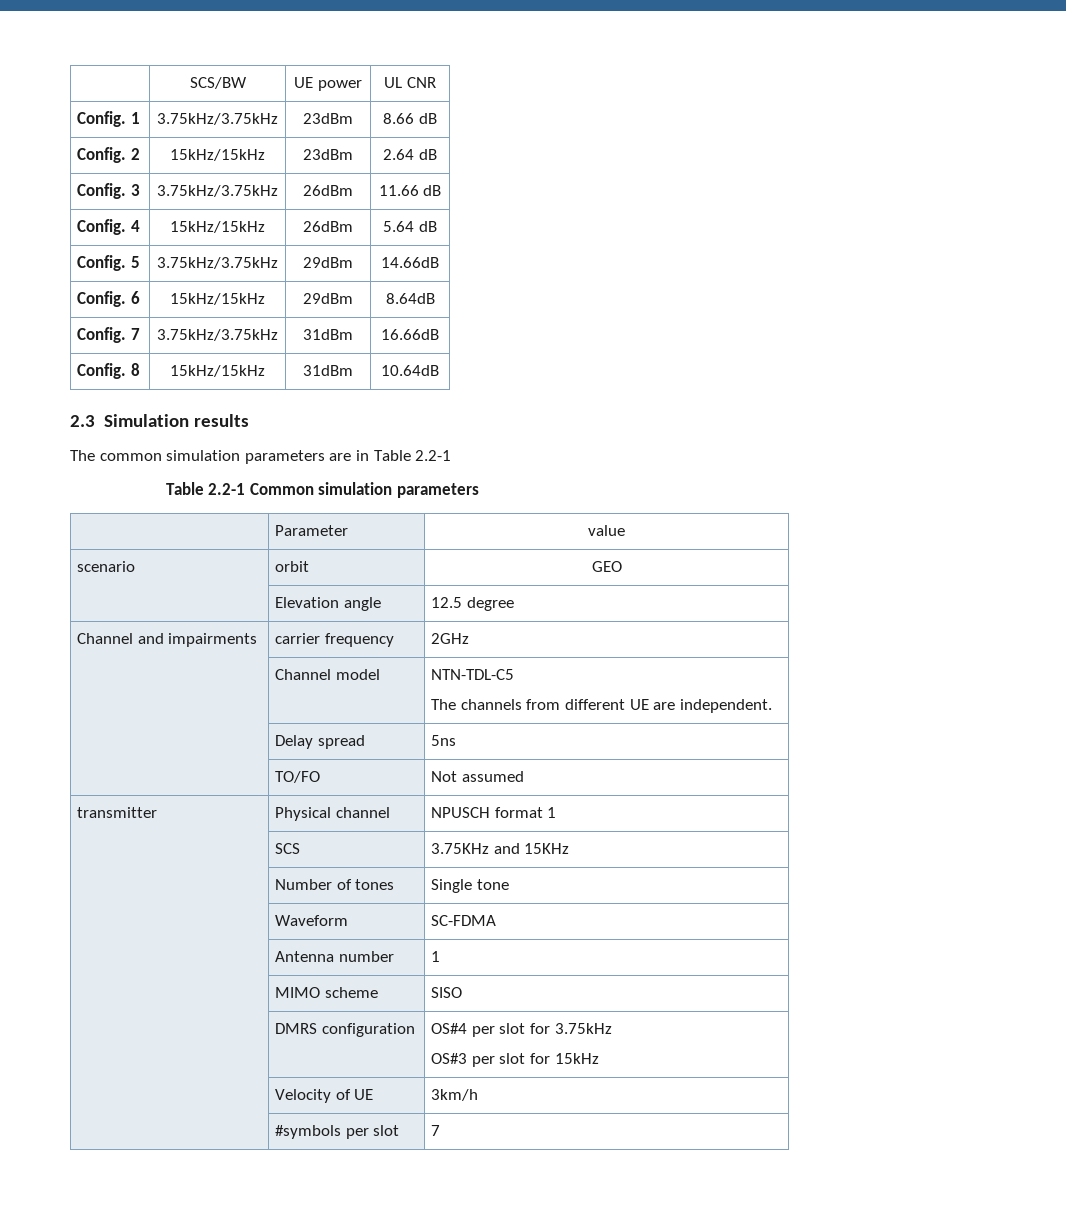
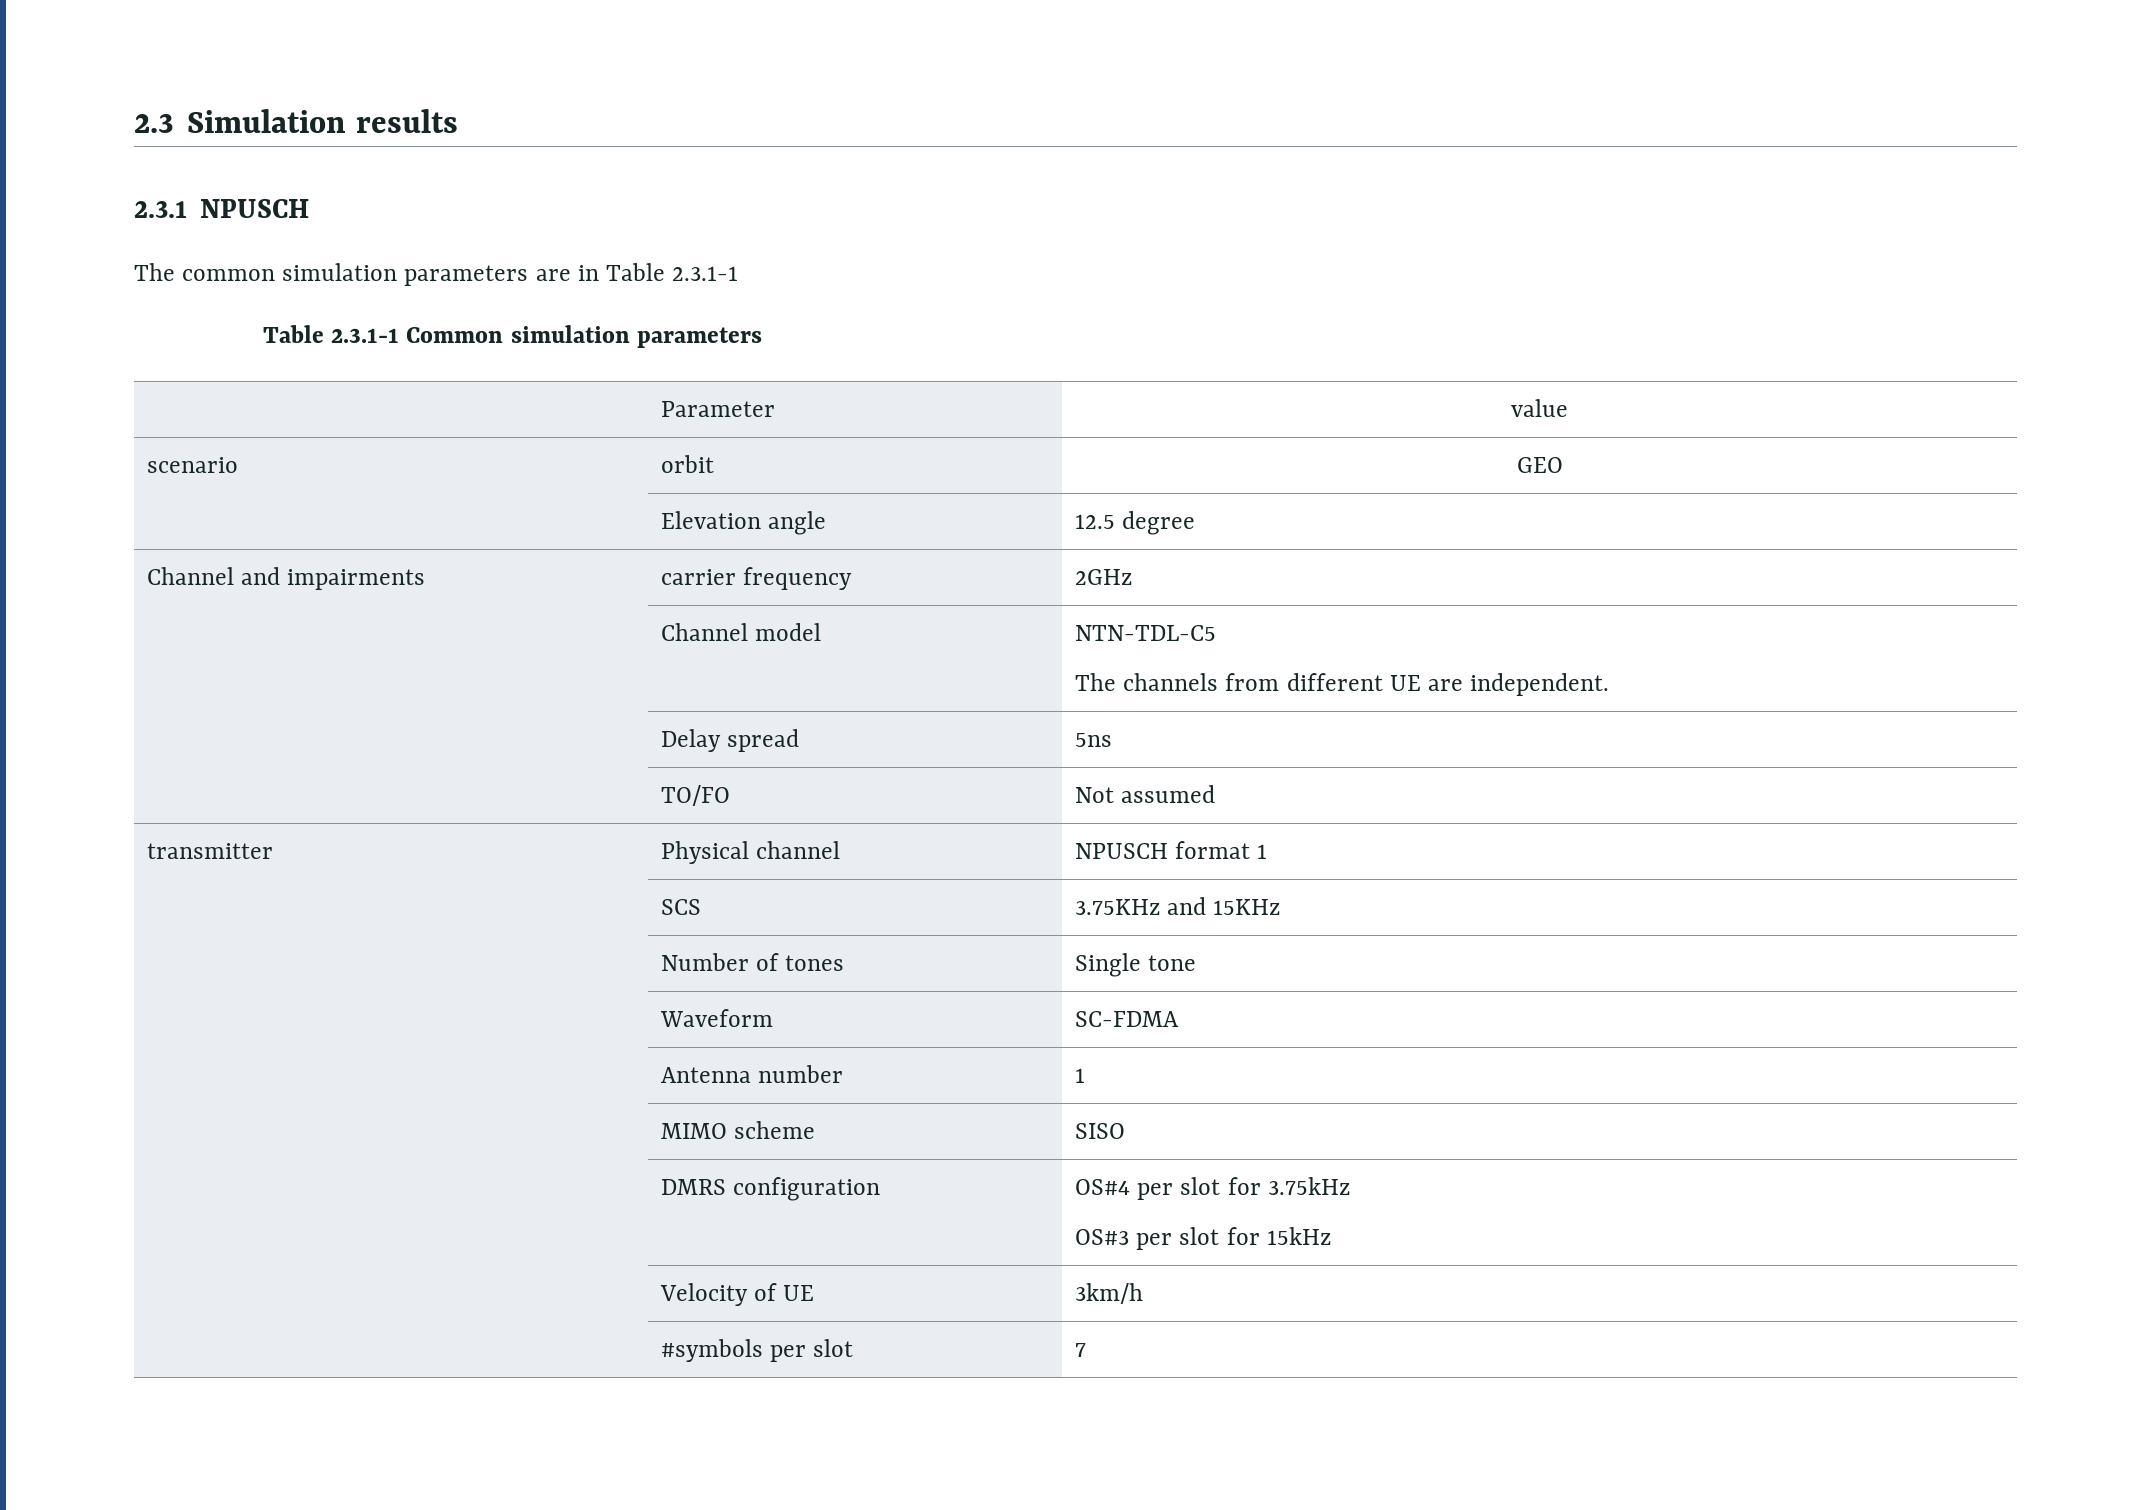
- | SCS/BW | UE power | UL CNR
- Config. 1 | 3.75kHz/3.75kHz | 23dBm | 8.66 dB
- Config. 2 | 15kHz/15kHz | 23dBm | 2.64 dB
- Config. 3 | 3.75kHz/3.75kHz | 26dBm | 11.66 dB
- Config. 4 | 15kHz/15kHz | 26dBm | 5.64 dB
- Config. 5 | 3.75kHz/3.75kHz | 29dBm | 14.66dB
- Config. 6 | 15kHz/15kHz | 29dBm | 8.64dB
- Config. 7 | 3.75kHz/3.75kHz | 31dBm | 16.66dB
- Config. 8 | 15kHz/15kHz | 31dBm | 10.64dB
+ 2.3.1 NPUSCH
- The common simulation parameters are in Table 2.2-1
- Table 2.2-1 Common simulation parameters
+ The common simulation parameters are in Table 2.3.1-1
+ Table 2.3.1-1 Common simulation parameters

